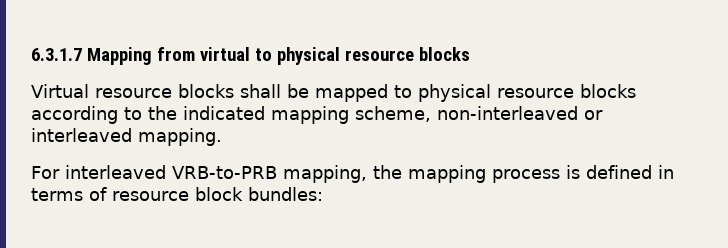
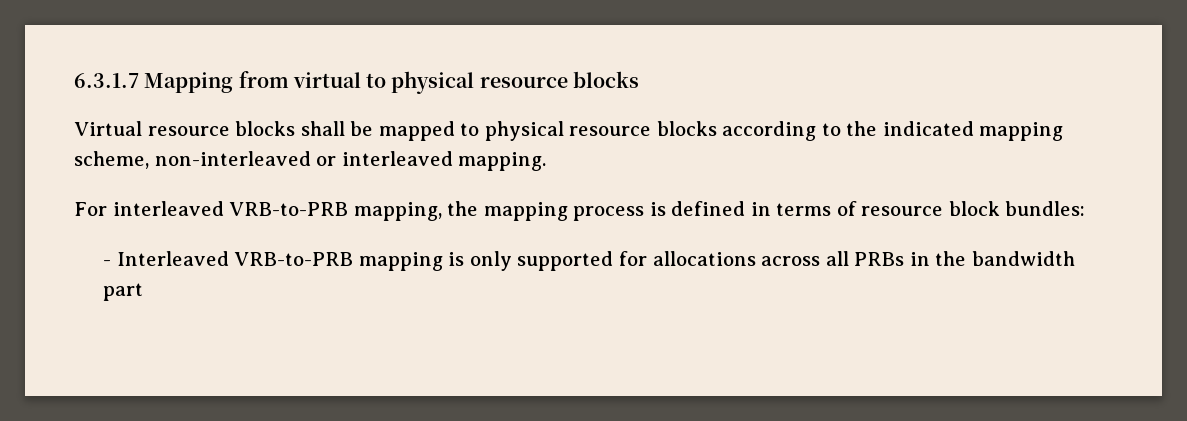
+ - Interleaved VRB-to-PRB mapping is only supported for allocations across all PRBs in the bandwidth part

